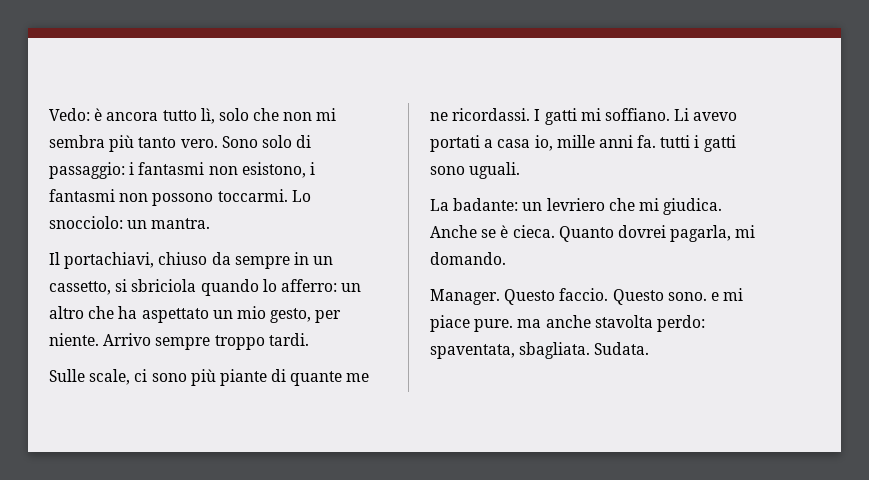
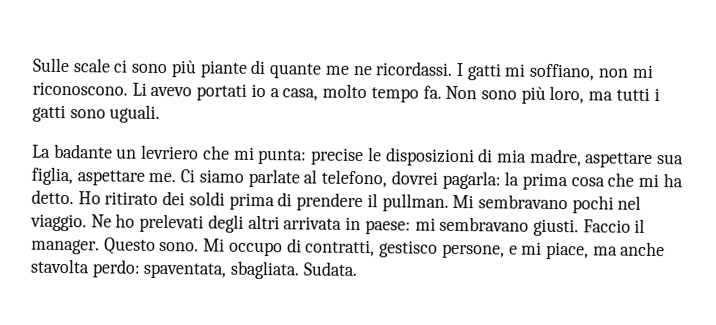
- Vedo: è ancora tutto lì, solo che non mi sembra più tanto vero. Sono solo di passaggio: i fantasmi non esistono, i fantasmi non possono toccarmi. Lo snocciolo: un mantra.
- Il portachiavi, chiuso da sempre in un cassetto, si sbriciola quando lo afferro: un altro che ha aspettato un mio gesto, per niente. Arrivo sempre troppo tardi.
- Sulle scale, ci sono più piante di quante me ne ricordassi.
+ Sulle scale ci sono più piante di quante me ne ricordassi.
- I gatti mi soffiano. Li avevo portati a casa io, mille anni fa. tutti i gatti sono uguali.
+ I gatti mi soffiano, non mi riconoscono. Li avevo portati io a casa, molto tempo fa. Non sono più loro, ma tutti i gatti sono uguali.
- La badante: un levriero che mi giudica. Anche se è cieca. Quanto dovrei pagarla, mi domando.
- Manager. Questo faccio. Questo sono. e mi piace pure. ma anche stavolta perdo: spaventata, sbagliata.
+ La badante un levriero che mi punta: precise le disposizioni di mia madre, aspettare sua figlia, aspettare me. Ci siamo parlate al telefono, dovrei pagarla: la prima cosa che mi ha detto. Ho ritirato dei soldi prima di prendere il pullman. Mi sembravano pochi nel viaggio. Ne ho prelevati degli altri arrivata in paese: mi sembravano giusti. Faccio il manager. Questo sono. Mi occupo di contratti, gestisco persone, e mi piace, ma anche stavolta perdo: spaventata, sbagliata.

